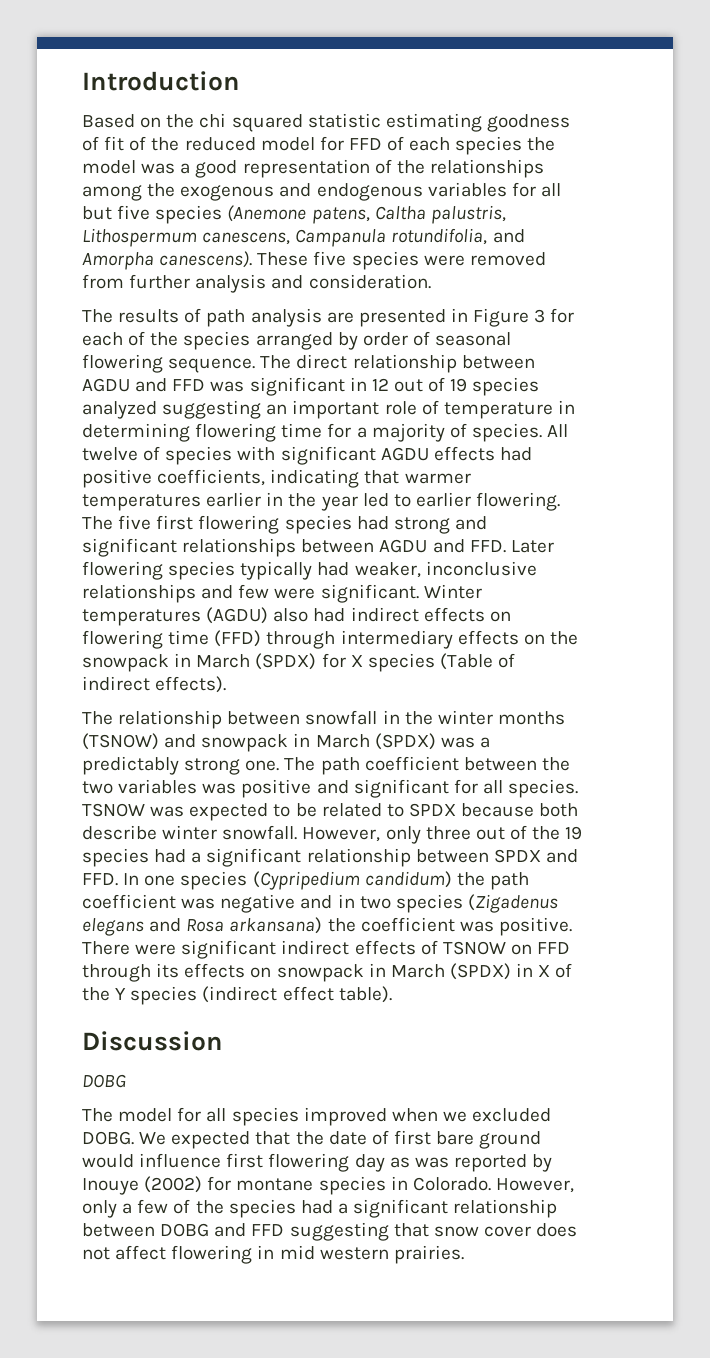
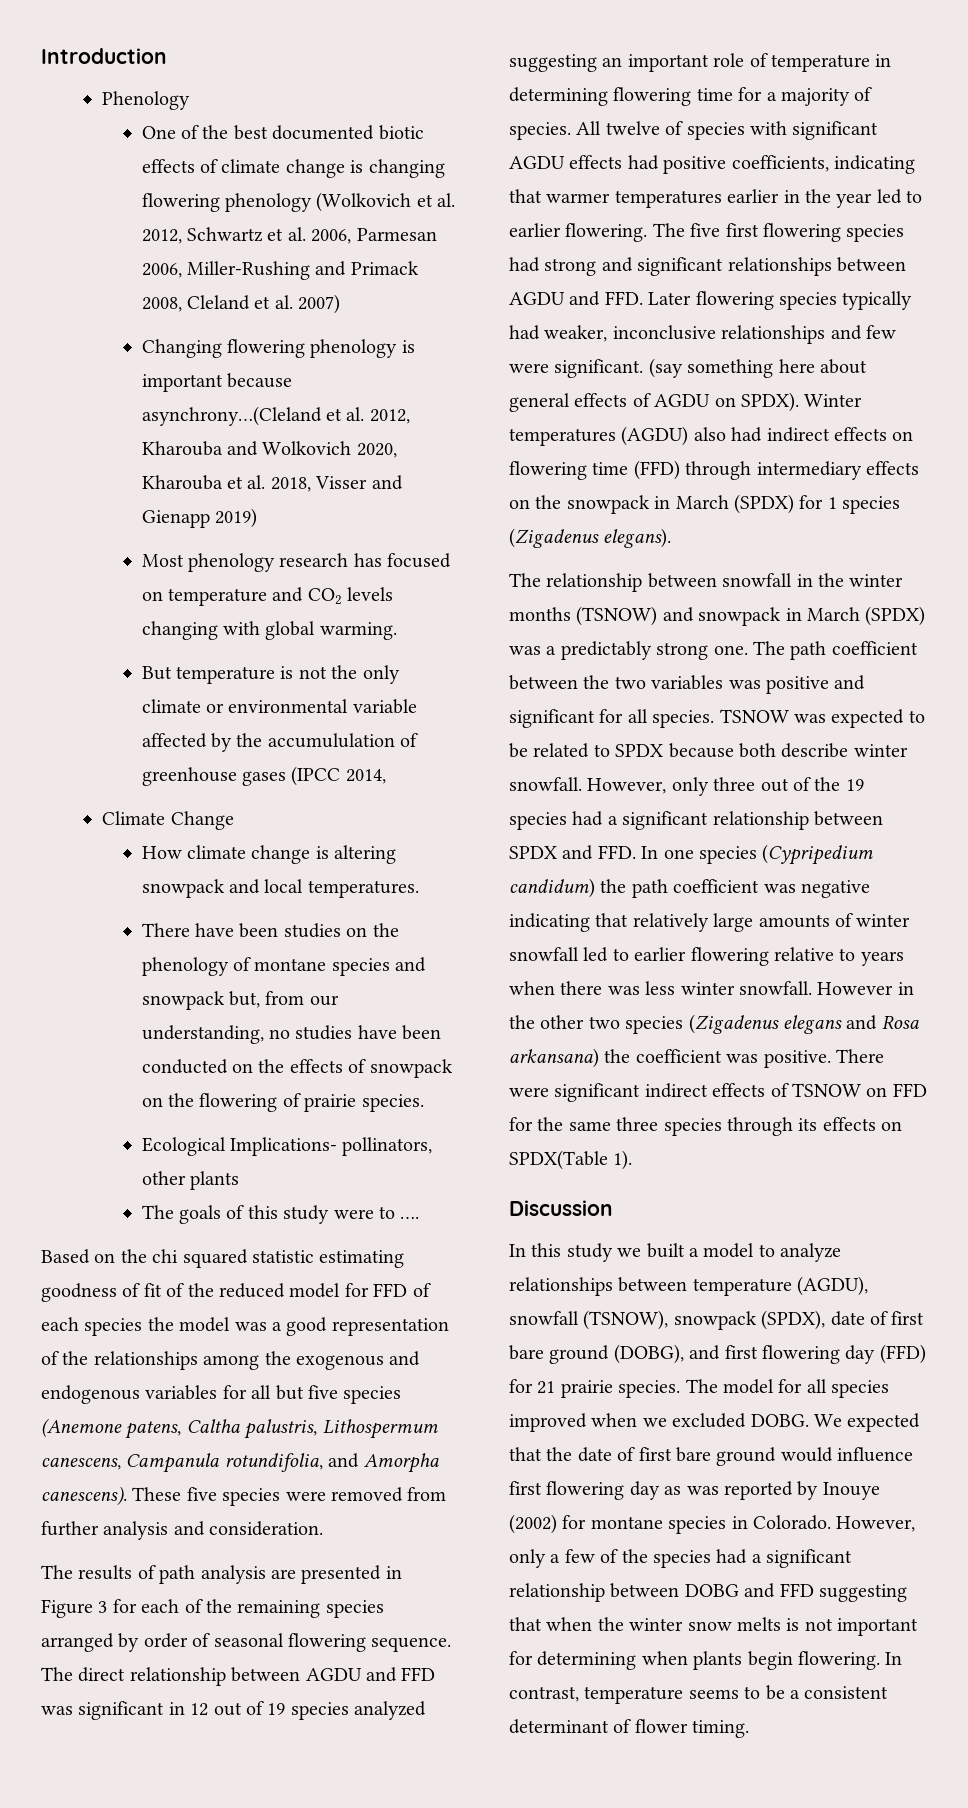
+ Phenology
+ One of the best documented biotic effects of climate change is changing flowering phenology (Wolkovich et al. 2012, Schwartz et al. 2006, Parmesan 2006, Miller-Rushing and Primack 2008, Cleland et al. 2007)
+ Changing flowering phenology is important because asynchrony…(Cleland et al. 2012, Kharouba and Wolkovich 2020, Kharouba et al. 2018, Visser and Gienapp 2019)
+ Most phenology research has focused on temperature and CO2 levels changing with global warming.
+ But temperature is not the only climate or environmental variable affected by the accumululation of greenhouse gases (IPCC 2014,
+ Climate Change
+ How climate change is altering snowpack and local temperatures.
+ There have been studies on the phenology of montane species and snowpack but, from our understanding, no studies have been conducted on the effects of snowpack on the flowering of prairie species.
+ Ecological Implications- pollinators, other plants
+ The goals of this study were to ….
- The results of path analysis are presented in Figure 3 for each of the species arranged by order of seasonal flowering sequence.
+ The results of path analysis are presented in Figure 3 for each of the remaining species arranged by order of seasonal flowering sequence.
+ (say something here about general effects of AGDU on SPDX).
- Winter temperatures (AGDU) also had indirect effects on flowering time (FFD) through intermediary effects on the snowpack in March (SPDX) for X species (Table of indirect effects).
+ Winter temperatures (AGDU) also had indirect effects on flowering time (FFD) through intermediary effects on the snowpack in March (SPDX) for 1 species (Zigadenus elegans).
- However, only three out of the 19 species had a significant relationship between SPDX and FFD. In one species (Cypripedium candidum) the path coefficient was negative and in two species (Zigadenus elegans and Rosa arkansana) the coefficient was positive.
+ However, only three out of the 19 species had a significant relationship between SPDX and FFD. In one species (Cypripedium candidum) the path coefficient was negative indicating that relatively large amounts of winter snowfall led to earlier flowering relative to years when there was less winter snowfall. However in the other two species (Zigadenus elegans and Rosa arkansana) the coefficient was positive.
- There were significant indirect effects of TSNOW on FFD through its effects on snowpack in March (SPDX) in X of the Y species (indirect effect table).
+ There were significant indirect effects of TSNOW on FFD for the same three species through its effects on SPDX(Table 1).
  Discussion
- DOBG
- The model for all species improved when we excluded DOBG.
+ In this study we built a model to analyze relationships between temperature (AGDU), snowfall (TSNOW), snowpack (SPDX), date of first bare ground (DOBG), and first flowering day (FFD) for 21 prairie species. The model for all species improved when we excluded DOBG.
- However, only a few of the species had a significant relationship between DOBG and FFD suggesting that snow cover does not affect flowering in mid western prairies.
+ However, only a few of the species had a significant relationship between DOBG and FFD suggesting that when the winter snow melts is not important for determining when plants begin flowering. In contrast, temperature seems to be a consistent determinant of flower timing.

